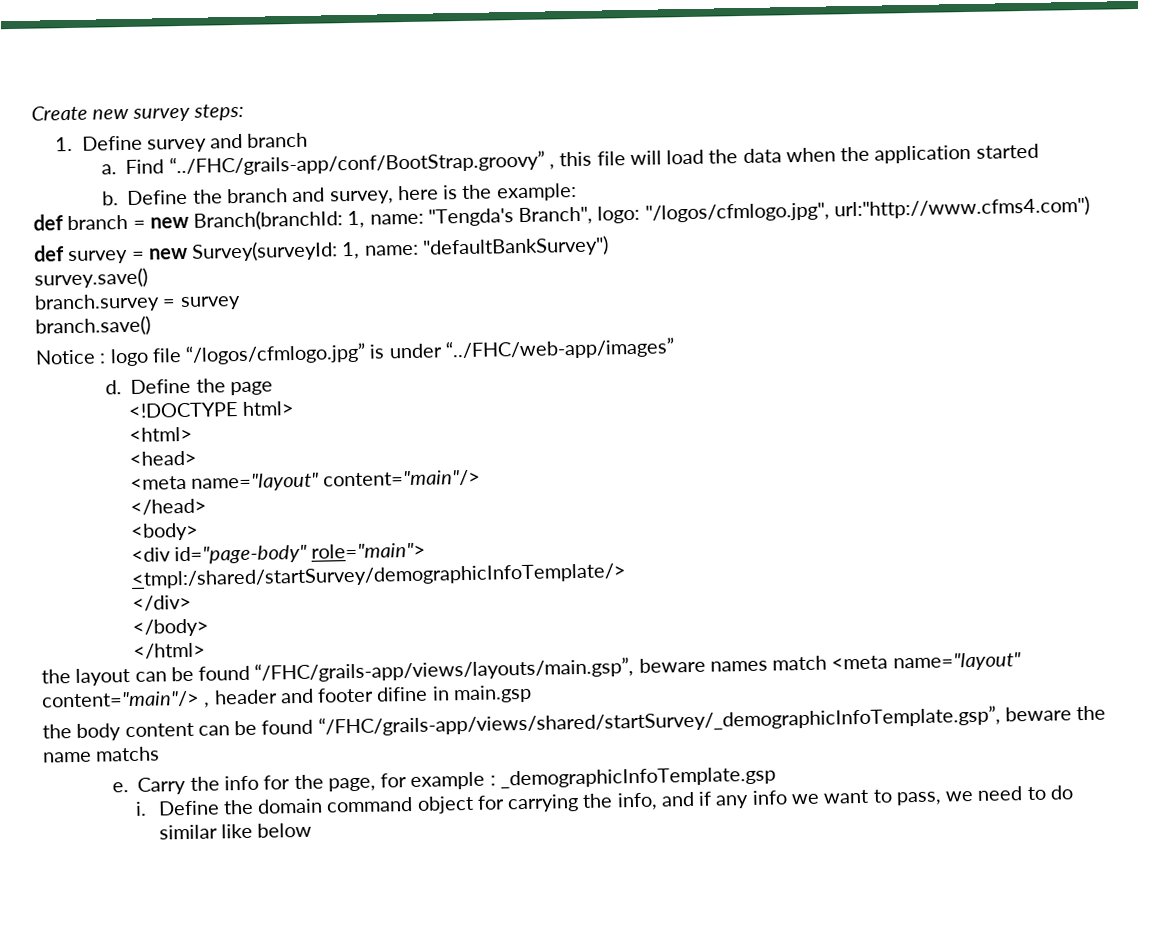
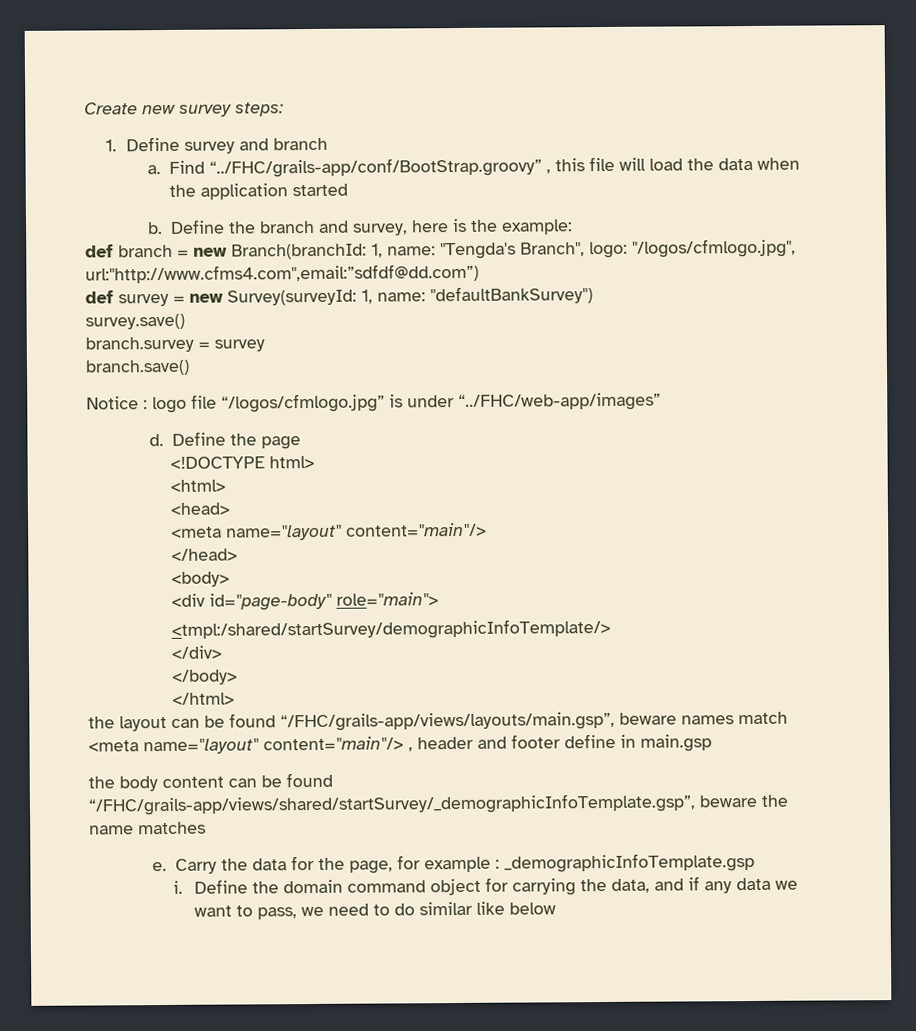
- def branch = new Branch(branchId: 1, name: "Tengda's Branch", logo: "/logos/cfmlogo.jpg", url:"http://www.cfms4.com")
+ def branch = new Branch(branchId: 1, name: "Tengda's Branch", logo: "/logos/cfmlogo.jpg", url:"http://www.cfms4.com",email:”sdfdf@dd.com”)
- the layout can be found “/FHC/grails-app/views/layouts/main.gsp”, beware names match <meta name="layout" content="main"/> , header and footer difine in main.gsp
+ the layout can be found “/FHC/grails-app/views/layouts/main.gsp”, beware names match <meta name="layout" content="main"/> , header and footer define in main.gsp
- the body content can be found “/FHC/grails-app/views/shared/startSurvey/_demographicInfoTemplate.gsp”, beware the name matchs
+ the body content can be found “/FHC/grails-app/views/shared/startSurvey/_demographicInfoTemplate.gsp”, beware the name matches
- Carry the info for the page, for example : _demographicInfoTemplate.gsp
+ Carry the data for the page, for example : _demographicInfoTemplate.gsp
- Define the domain command object for carrying the info, and if any info we want to pass, we need to do similar like below
+ Define the domain command object for carrying the data, and if any data we want to pass, we need to do similar like below

